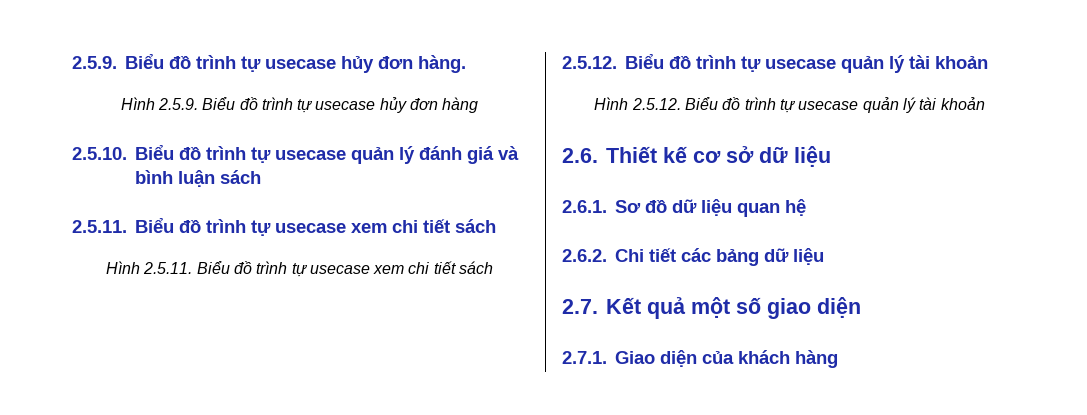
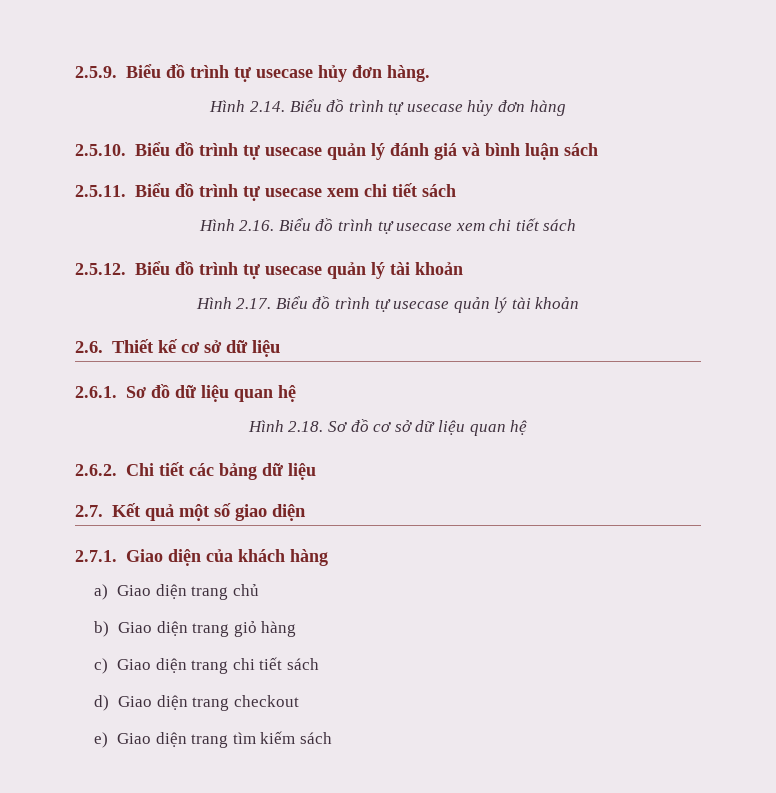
- Hình 2.5.9. Biểu đồ trình tự usecase hủy đơn hàng
+ Hình 2.14. Biểu đồ trình tự usecase hủy đơn hàng
- Hình 2.5.11. Biểu đồ trình tự usecase xem chi tiết sách
+ Hình 2.16. Biểu đồ trình tự usecase xem chi tiết sách
- Hình 2.5.12. Biểu đồ trình tự usecase quản lý tài khoản
+ Hình 2.17. Biểu đồ trình tự usecase quản lý tài khoản
+ Hình 2.18. Sơ đồ cơ sở dữ liệu quan hệ
+ a) Giao diện trang chủ
+ b) Giao diện trang giỏ hàng
+ c) Giao diện trang chi tiết sách
+ d) Giao diện trang checkout
+ e) Giao diện trang tìm kiếm sách

